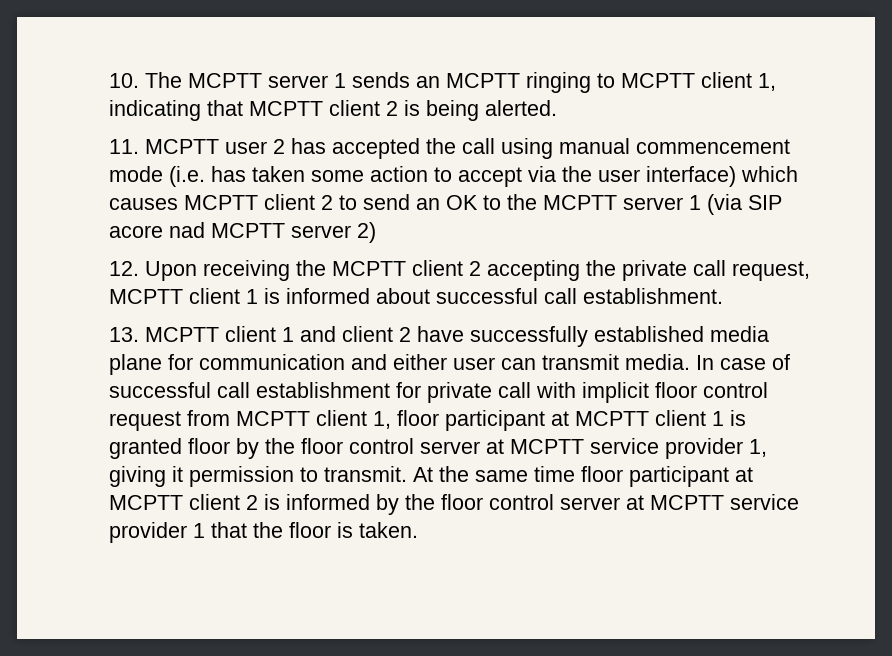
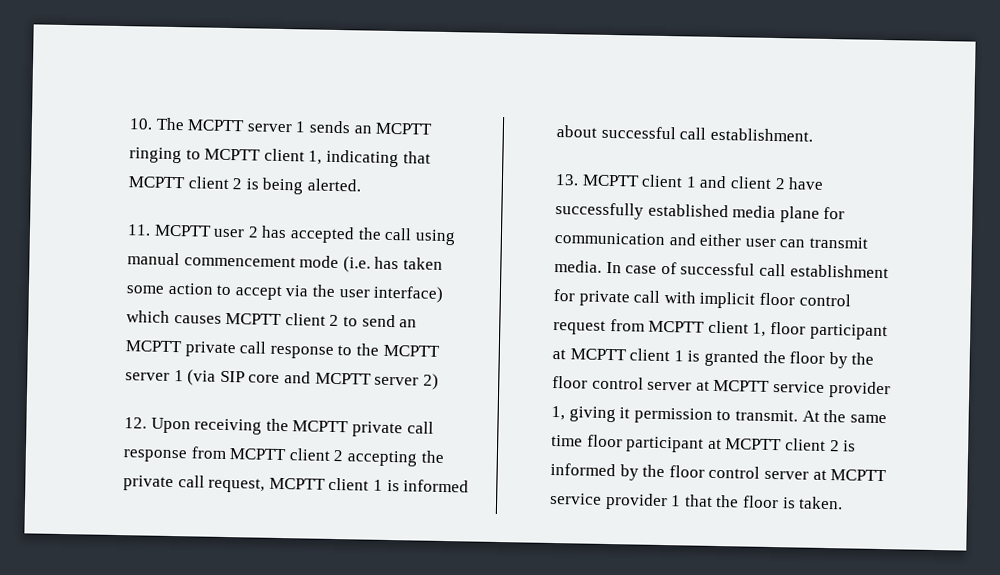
- 11. MCPTT user 2 has accepted the call using manual commencement mode (i.e. has taken some action to accept via the user interface) which causes MCPTT client 2 to send an OK to the MCPTT server 1 (via SIP acore nad MCPTT server 2)
+ 11. MCPTT user 2 has accepted the call using manual commencement mode (i.e. has taken some action to accept via the user interface) which causes MCPTT client 2 to send an MCPTT private call response to the MCPTT server 1 (via SIP core and MCPTT server 2)
- 12. Upon receiving the MCPTT client 2 accepting the private call request, MCPTT client 1 is informed about successful call establishment.
+ 12. Upon receiving the MCPTT private call response from MCPTT client 2 accepting the private call request, MCPTT client 1 is informed about successful call establishment.
- In case of successful call establishment for private call with implicit floor control request from MCPTT client 1, floor participant at MCPTT client 1 is granted floor by the floor control server at MCPTT service provider 1, giving it permission to transmit.
+ In case of successful call establishment for private call with implicit floor control request from MCPTT client 1, floor participant at MCPTT client 1 is granted the floor by the floor control server at MCPTT service provider 1, giving it permission to transmit.

